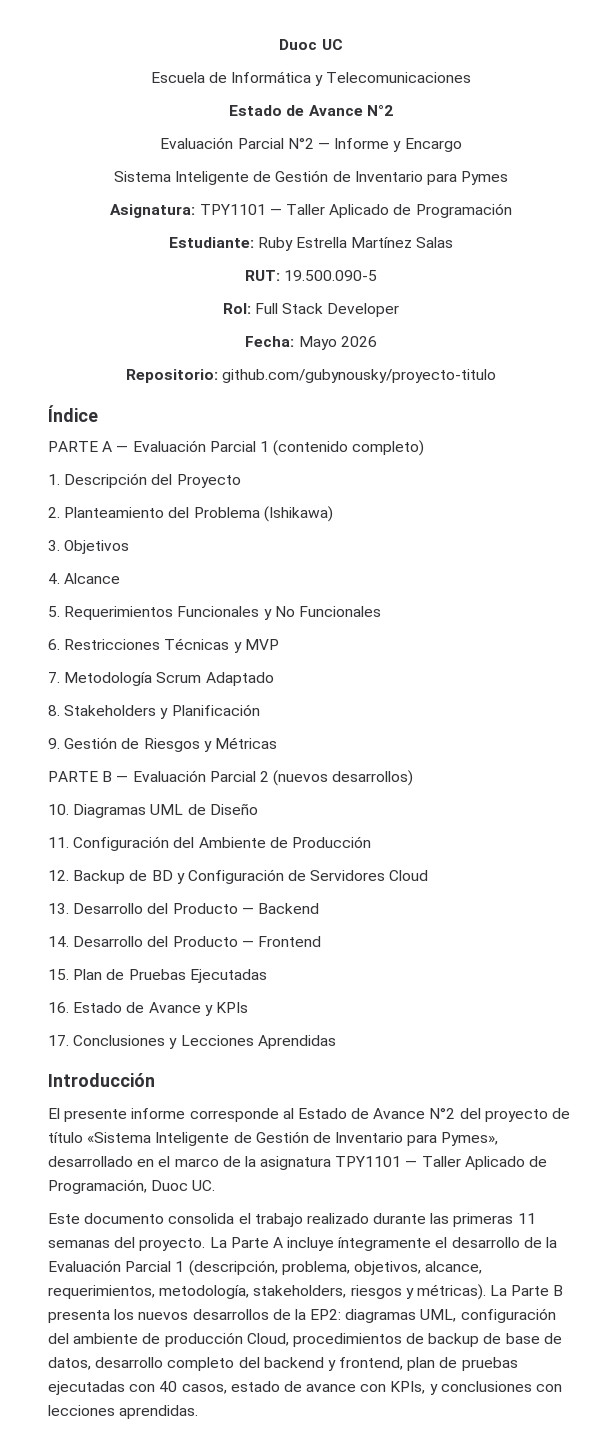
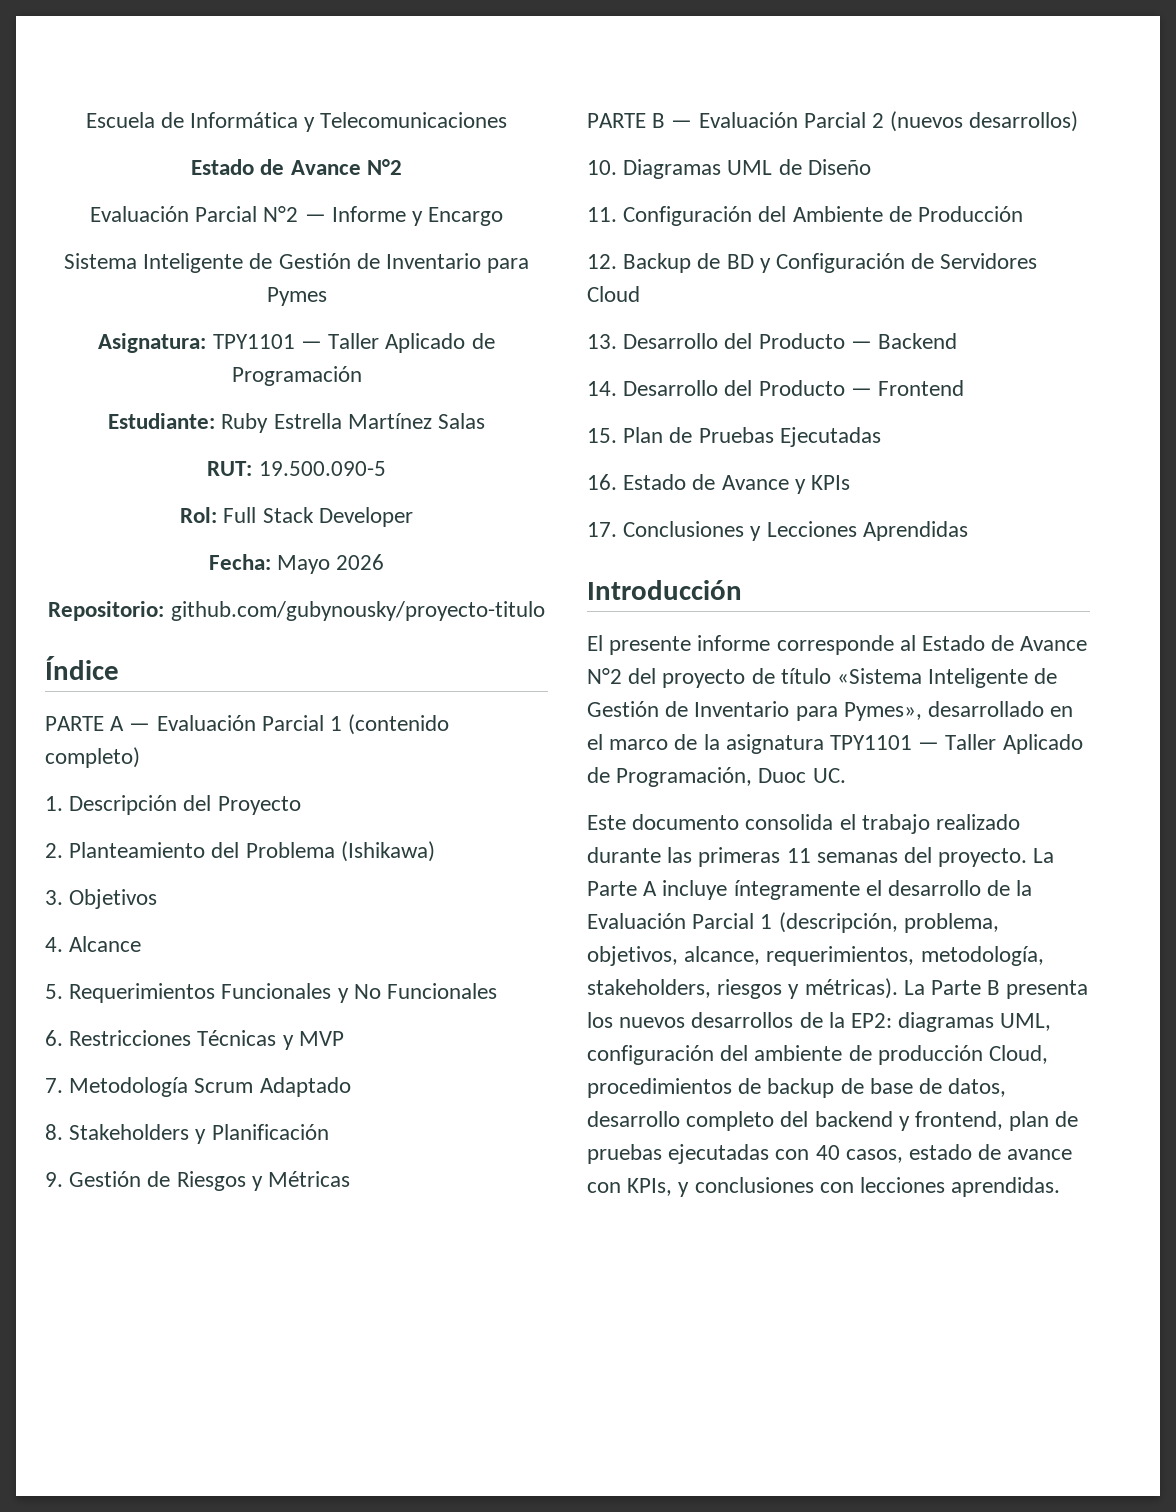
- Duoc UC

